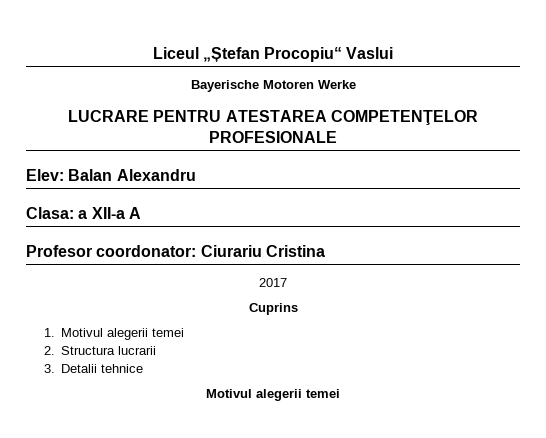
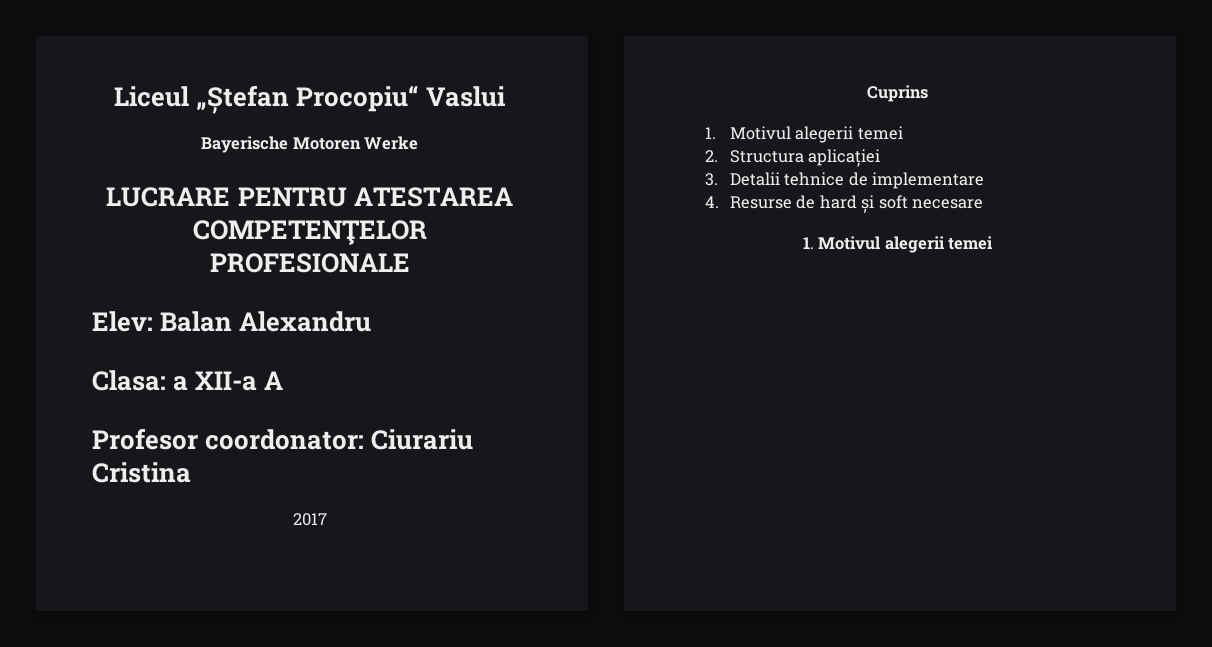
- 2. Structura lucrarii
+ 2. Structura aplicației
- 3. Detalii tehnice
- Motivul alegerii temei
+ 3. Detalii tehnice de implementare
+ 4. Resurse de hard și soft necesare
+ 1. Motivul alegerii temei

